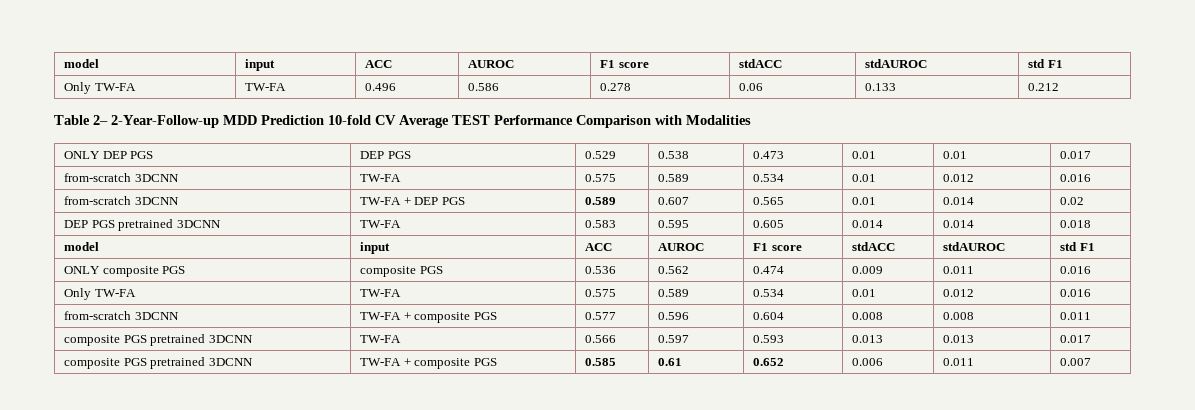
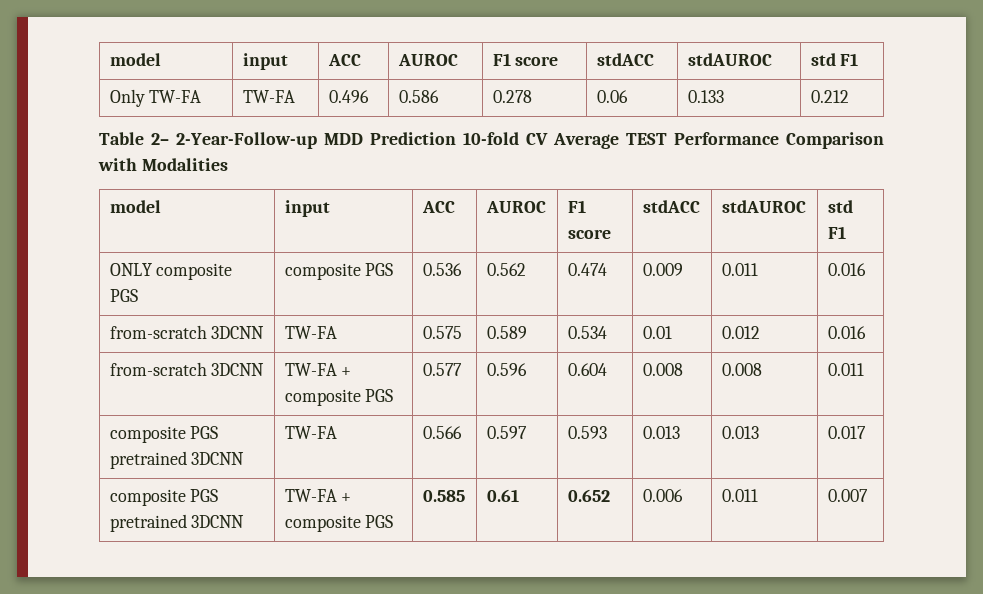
- ONLY DEP PGS | DEP PGS | 0.529 | 0.538 | 0.473 | 0.01 | 0.01 | 0.017
- from-scratch 3DCNN | TW-FA | 0.575 | 0.589 | 0.534 | 0.01 | 0.012 | 0.016
- from-scratch 3DCNN | TW-FA + DEP PGS | 0.589 | 0.607 | 0.565 | 0.01 | 0.014 | 0.02
- DEP PGS pretrained 3DCNN | TW-FA | 0.583 | 0.595 | 0.605 | 0.014 | 0.014 | 0.018
- Only TW-FA | TW-FA | 0.575 | 0.589 | 0.534 | 0.01 | 0.012 | 0.016
+ from-scratch 3DCNN | TW-FA | 0.575 | 0.589 | 0.534 | 0.01 | 0.012 | 0.016

